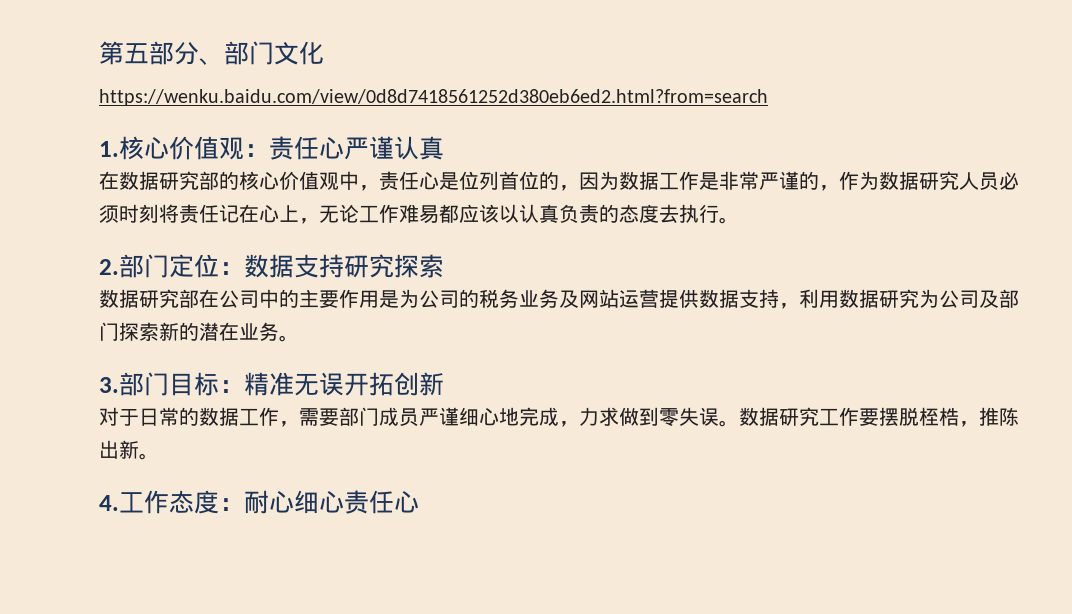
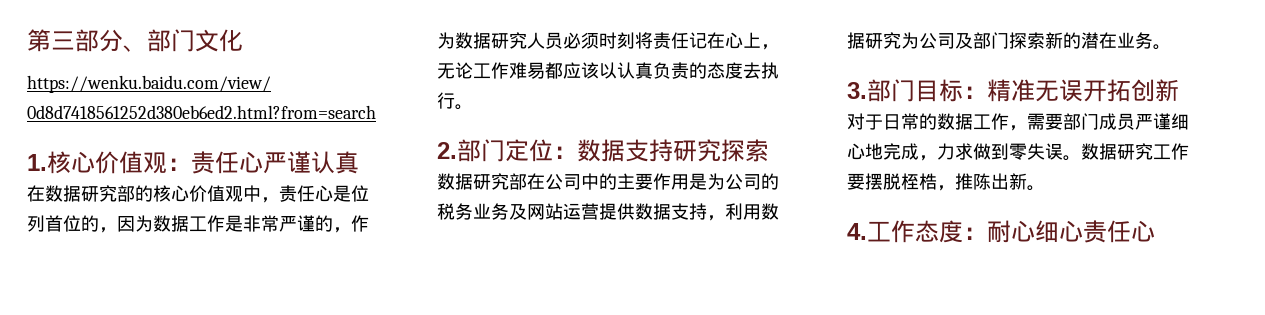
- 第五部分、部门文化
+ 第三部分、部门文化

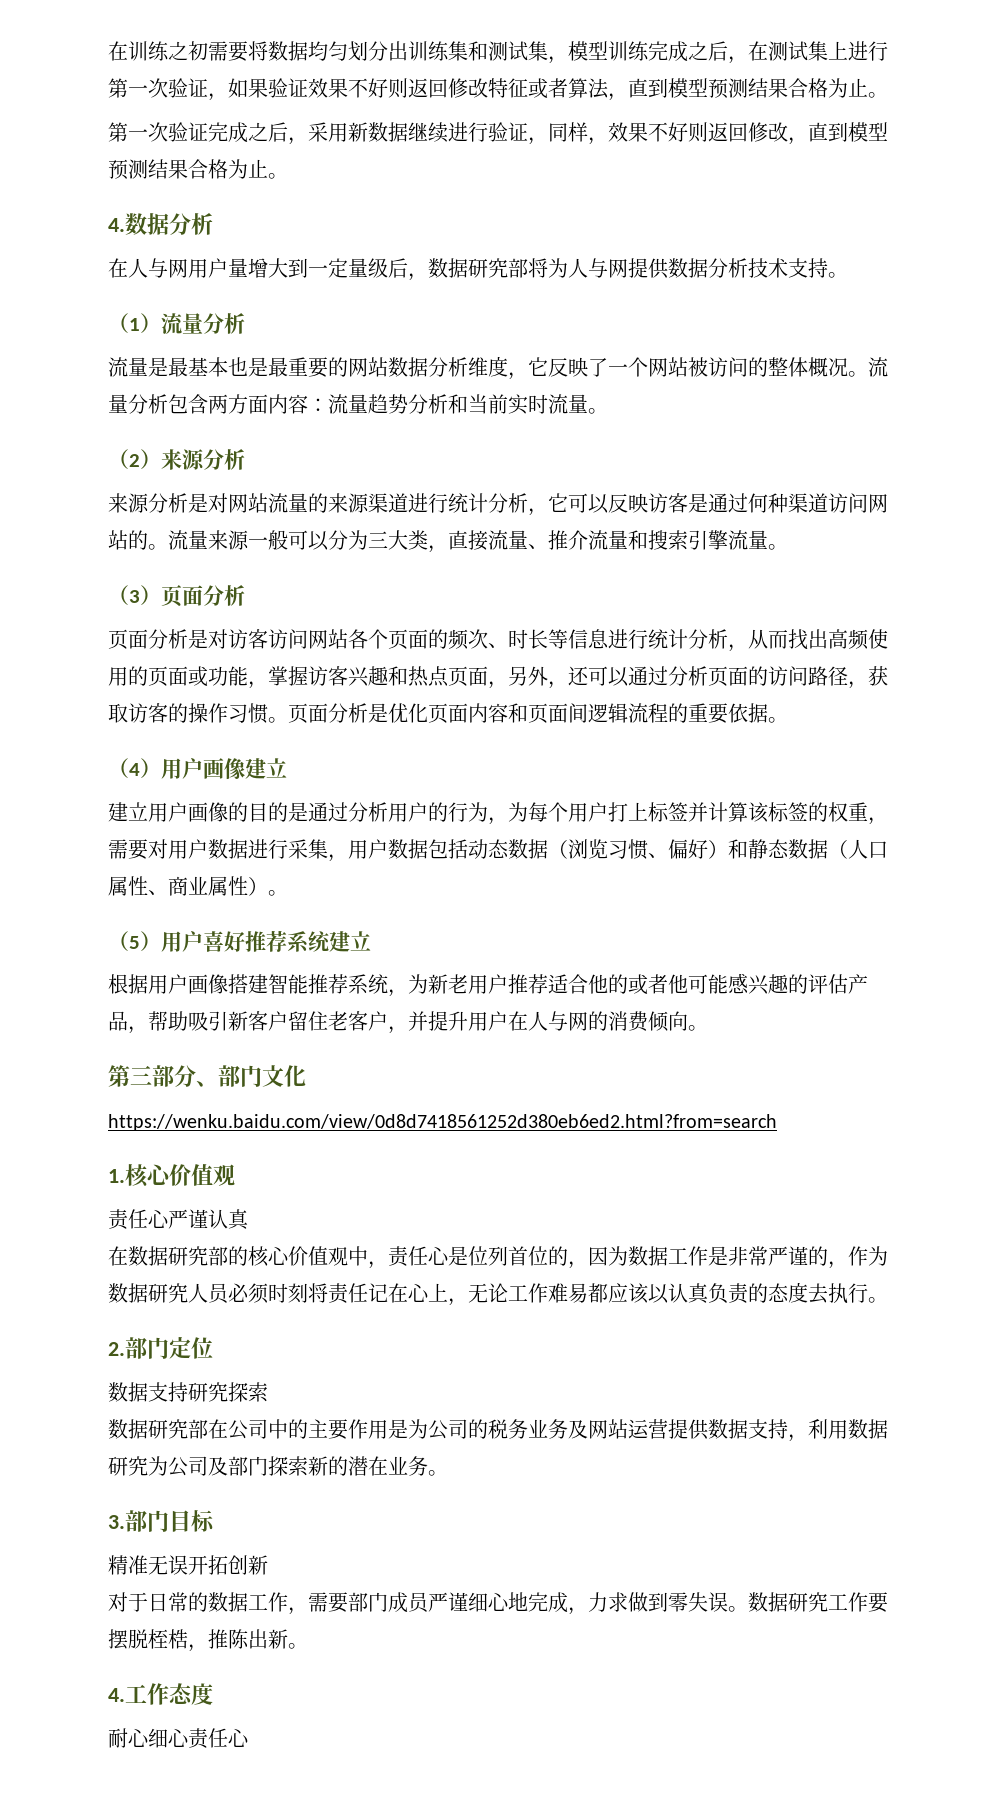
+ 在训练之初需要将数据均匀划分出训练集和测试集，模型训练完成之后，在测试集上进行第一次验证，如果验证效果不好则返回修改特征或者算法，直到模型预测结果合格为止。
+ 第一次验证完成之后，采用新数据继续进行验证，同样，效果不好则返回修改，直到模型预测结果合格为止。
+ 4.数据分析
+ 在人与网用户量增大到一定量级后，数据研究部将为人与网提供数据分析技术支持。
+ （1）流量分析
+ 流量是最基本也是最重要的网站数据分析维度，它反映了一个网站被访问的整体概况。流量分析包含两方面内容：流量趋势分析和当前实时流量。
+ （2）来源分析
+ 来源分析是对网站流量的来源渠道进行统计分析，它可以反映访客是通过何种渠道访问网站的。流量来源一般可以分为三大类，直接流量、推介流量和搜索引擎流量。
+ （3）页面分析
+ 页面分析是对访客访问网站各个页面的频次、时长等信息进行统计分析，从而找出高频使用的页面或功能，掌握访客兴趣和热点页面，另外，还可以通过分析页面的访问路径，获取访客的操作习惯。页面分析是优化页面内容和页面间逻辑流程的重要依据。
+ （4）用户画像建立
+ 建立用户画像的目的是通过分析用户的行为，为每个用户打上标签并计算该标签的权重，需要对用户数据进行采集，用户数据包括动态数据（浏览习惯、偏好）和静态数据（人口属性、商业属性）。
+ （5）用户喜好推荐系统建立
+ 根据用户画像搭建智能推荐系统，为新老用户推荐适合他的或者他可能感兴趣的评估产品，帮助吸引新客户留住老客户，并提升用户在人与网的消费倾向。
- 1.核心价值观：责任心严谨认真
+ 1.核心价值观
+ 责任心严谨认真
- 2.部门定位：数据支持研究探索
+ 2.部门定位
+ 数据支持研究探索
- 3.部门目标：精准无误开拓创新
+ 3.部门目标
+ 精准无误开拓创新
- 4.工作态度：耐心细心责任心
+ 4.工作态度
+ 耐心细心责任心

